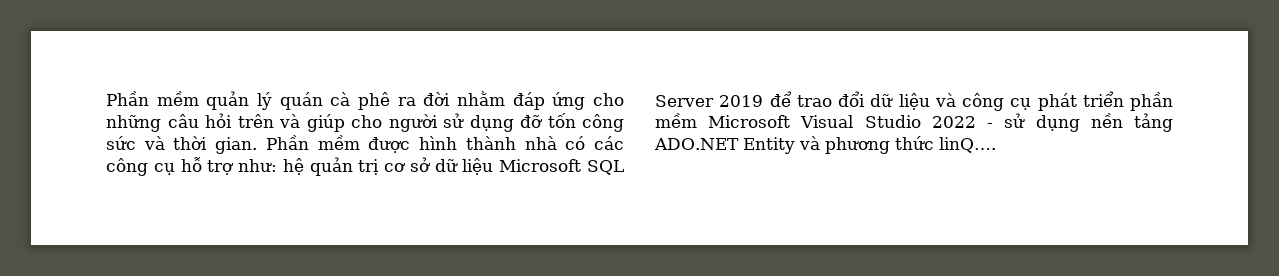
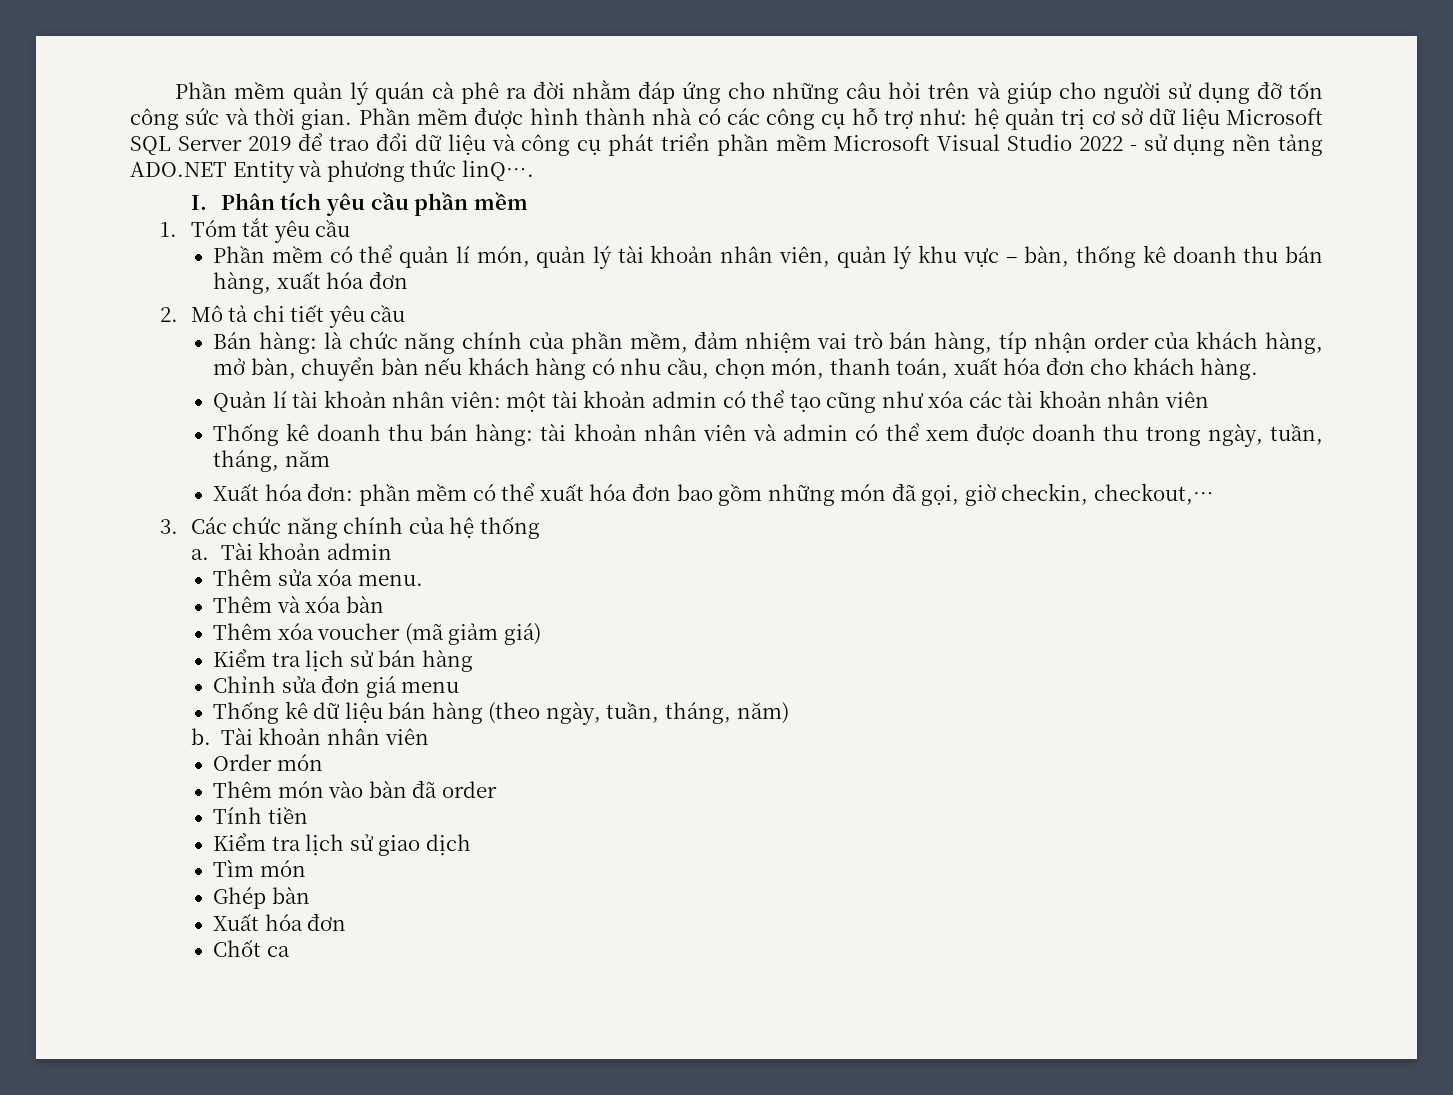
+ I. Phân tích yêu cầu phần mềm
+ 1. Tóm tắt yêu cầu
+ Phần mềm có thể quản lí món, quản lý tài khoản nhân viên, quản lý khu vực – bàn, thống kê doanh thu bán hàng, xuất hóa đơn
+ 2. Mô tả chi tiết yêu cầu
+ Bán hàng: là chức năng chính của phần mềm, đảm nhiệm vai trò bán hàng, típ nhận order của khách hàng, mở bàn, chuyển bàn nếu khách hàng có nhu cầu, chọn món, thanh toán, xuất hóa đơn cho khách hàng.
+ Quản lí tài khoản nhân viên: một tài khoản admin có thể tạo cũng như xóa các tài khoản nhân viên
+ Thống kê doanh thu bán hàng: tài khoản nhân viên và admin có thể xem được doanh thu trong ngày, tuần, tháng, năm
+ Xuất hóa đơn: phần mềm có thể xuất hóa đơn bao gồm những món đã gọi, giờ checkin, checkout,…
+ 3. Các chức năng chính của hệ thống
+ a. Tài khoản admin
+ Thêm sửa xóa menu.
+ Thêm và xóa bàn
+ Thêm xóa voucher (mã giảm giá)
+ Kiểm tra lịch sử bán hàng
+ Chỉnh sửa đơn giá menu
+ Thống kê dữ liệu bán hàng (theo ngày, tuần, tháng, năm)
+ b. Tài khoản nhân viên
+ Order món
+ Thêm món vào bàn đã order
+ Tính tiền
+ Kiểm tra lịch sử giao dịch
+ Tìm món
+ Ghép bàn
+ Xuất hóa đơn
+ Chốt ca

